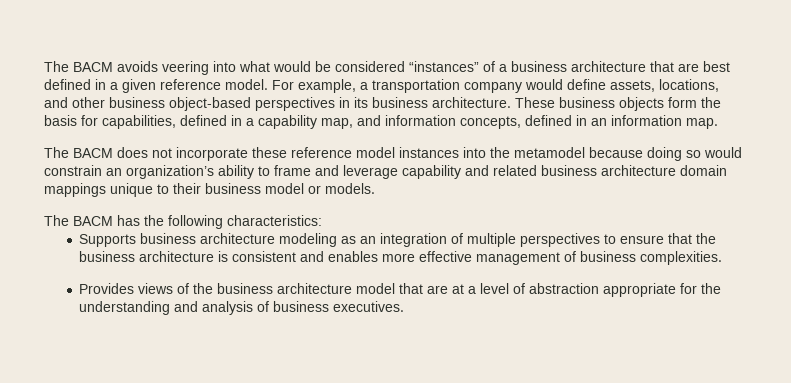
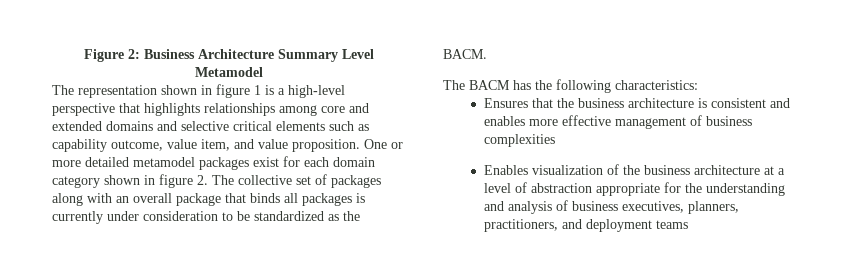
- The BACM avoids veering into what would be considered “instances” of a business architecture that are best defined in a given reference model. For example, a transportation company would define assets, locations, and other business object-based perspectives in its business architecture. These business objects form the basis for capabilities, defined in a capability map, and information concepts, defined in an information map.
- The BACM does not incorporate these reference model instances into the metamodel because doing so would constrain an organization’s ability to frame and leverage capability and related business architecture domain mappings unique to their business model or models.
+ Figure 2: Business Architecture Summary Level Metamodel
+ The representation shown in figure 1 is a high-level perspective that highlights relationships among core and extended domains and selective critical elements such as capability outcome, value item, and value proposition. One or more detailed metamodel packages exist for each domain category shown in figure 2. The collective set of packages along with an overall package that binds all packages is currently under consideration to be standardized as the BACM.
- Supports business architecture modeling as an integration of multiple perspectives to ensure that the business architecture is consistent and enables more effective management of business complexities.
- Provides views of the business architecture model that are at a level of abstraction appropriate for the understanding and analysis of business executives.
+ Ensures that the business architecture is consistent and enables more effective management of business complexities
+ Enables visualization of the business architecture at a level of abstraction appropriate for the understanding and analysis of business executives, planners, practitioners, and deployment teams

